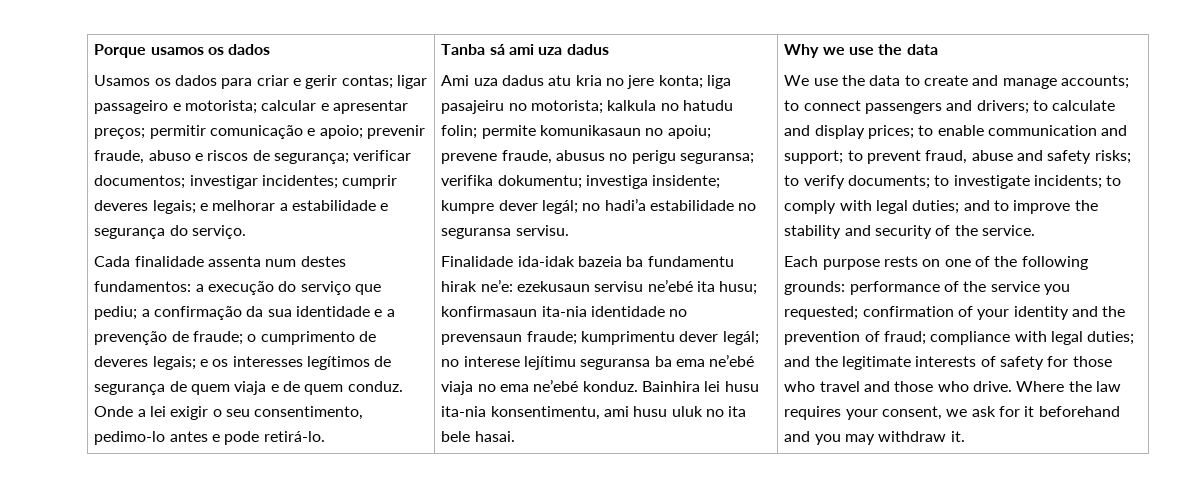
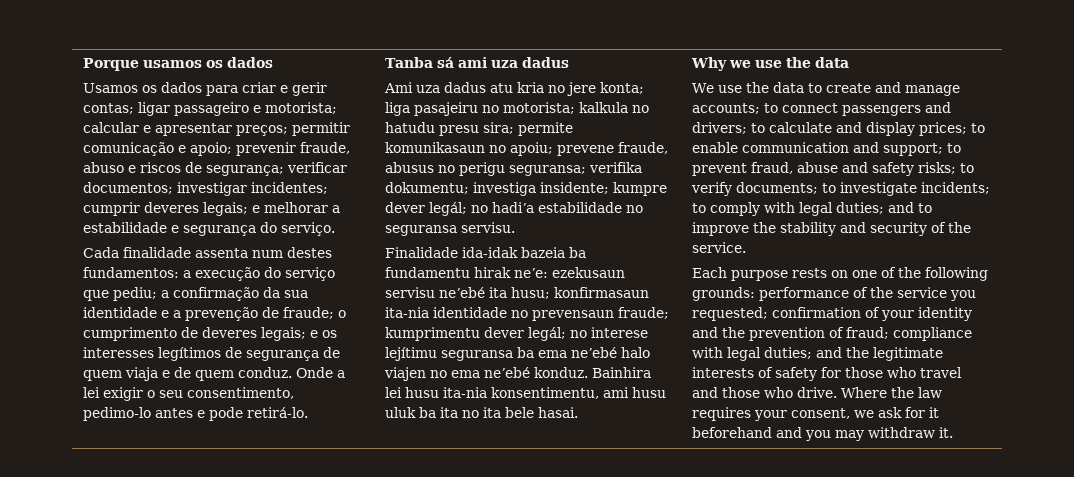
- Ami uza dadus atu kria no jere konta; liga pasajeiru no motorista; kalkula no hatudu folin; permite komunikasaun no apoiu; prevene fraude, abusus no perigu seguransa; verifika dokumentu; investiga insidente; kumpre dever legál; no hadiʼa estabilidade no seguransa servisu.
+ Ami uza dadus atu kria no jere konta; liga pasajeiru no motorista; kalkula no hatudu presu sira; permite komunikasaun no apoiu; prevene fraude, abusus no perigu seguransa; verifika dokumentu; investiga insidente; kumpre dever legál; no hadiʼa estabilidade no seguransa servisu.
- Finalidade ida-idak bazeia ba fundamentu hirak neʼe: ezekusaun servisu neʼebé ita husu; konfirmasaun ita-nia identidade no prevensaun fraude; kumprimentu dever legál; no interese lejítimu seguransa ba ema neʼebé viaja no ema neʼebé konduz.
+ Finalidade ida-idak bazeia ba fundamentu hirak neʼe: ezekusaun servisu neʼebé ita husu; konfirmasaun ita-nia identidade no prevensaun fraude; kumprimentu dever legál; no interese lejítimu seguransa ba ema neʼebé halo viajen no ema neʼebé konduz.
- Bainhira lei husu ita-nia konsentimentu, ami husu uluk no ita bele hasai.
+ Bainhira lei husu ita-nia konsentimentu, ami husu uluk ba ita no ita bele hasai.

